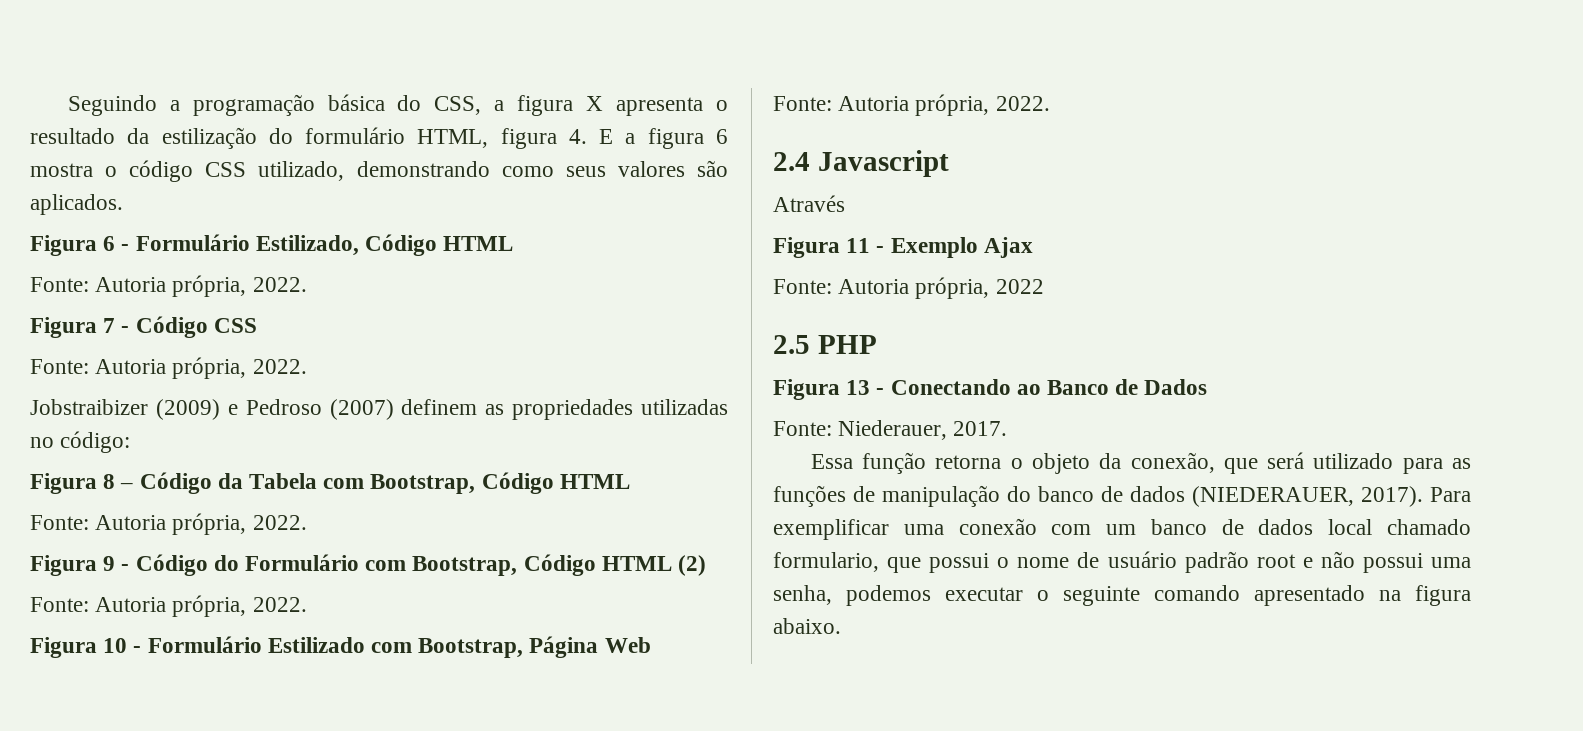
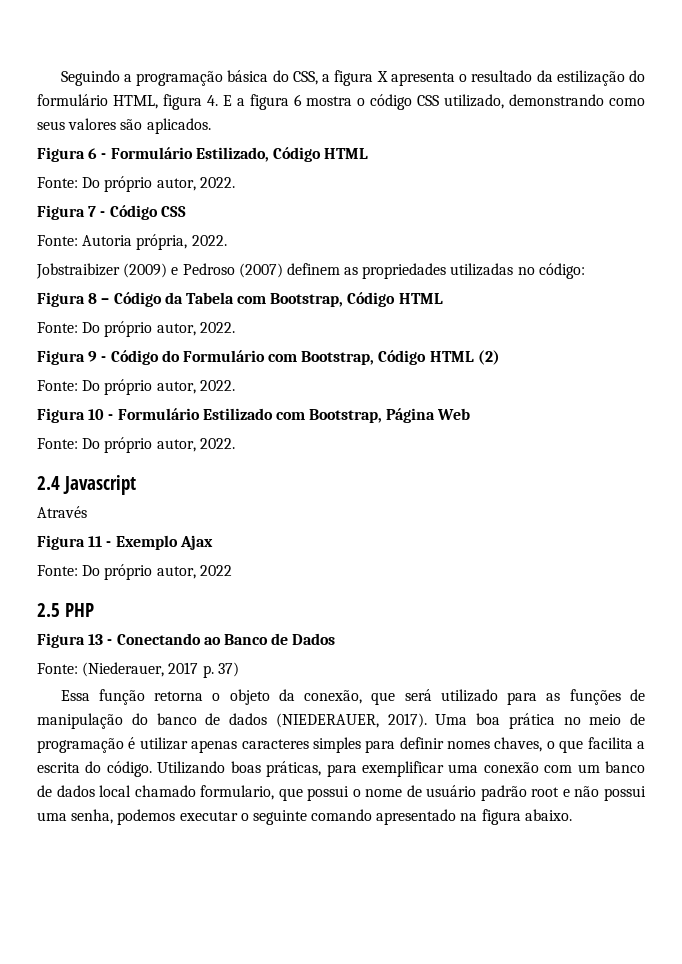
  Figura 6 - Formulário Estilizado, Código HTML
- Fonte: Autoria própria, 2022.
+ Fonte: Do próprio autor, 2022.
  Figura 8 – Código da Tabela com Bootstrap, Código HTML
- Fonte: Autoria própria, 2022.
+ Fonte: Do próprio autor, 2022.
  Figura 9 - Código do Formulário com Bootstrap, Código HTML (2)
- Fonte: Autoria própria, 2022.
+ Fonte: Do próprio autor, 2022.
  Figura 10 - Formulário Estilizado com Bootstrap, Página Web
- Fonte: Autoria própria, 2022.
+ Fonte: Do próprio autor, 2022.
- Fonte: Autoria própria, 2022
+ Fonte: Do próprio autor, 2022
- Fonte: Niederauer, 2017.
+ Fonte: (Niederauer, 2017 p. 37)
- Para exemplificar uma conexão com um banco de dados local chamado formulario, que possui o nome de usuário padrão root e não possui uma senha, podemos executar o seguinte comando apresentado na figura abaixo.
+ Uma boa prática no meio de programação é utilizar apenas caracteres simples para definir nomes chaves, o que facilita a escrita do código. Utilizando boas práticas, para exemplificar uma conexão com um banco de dados local chamado formulario, que possui o nome de usuário padrão root e não possui uma senha, podemos executar o seguinte comando apresentado na figura abaixo.

